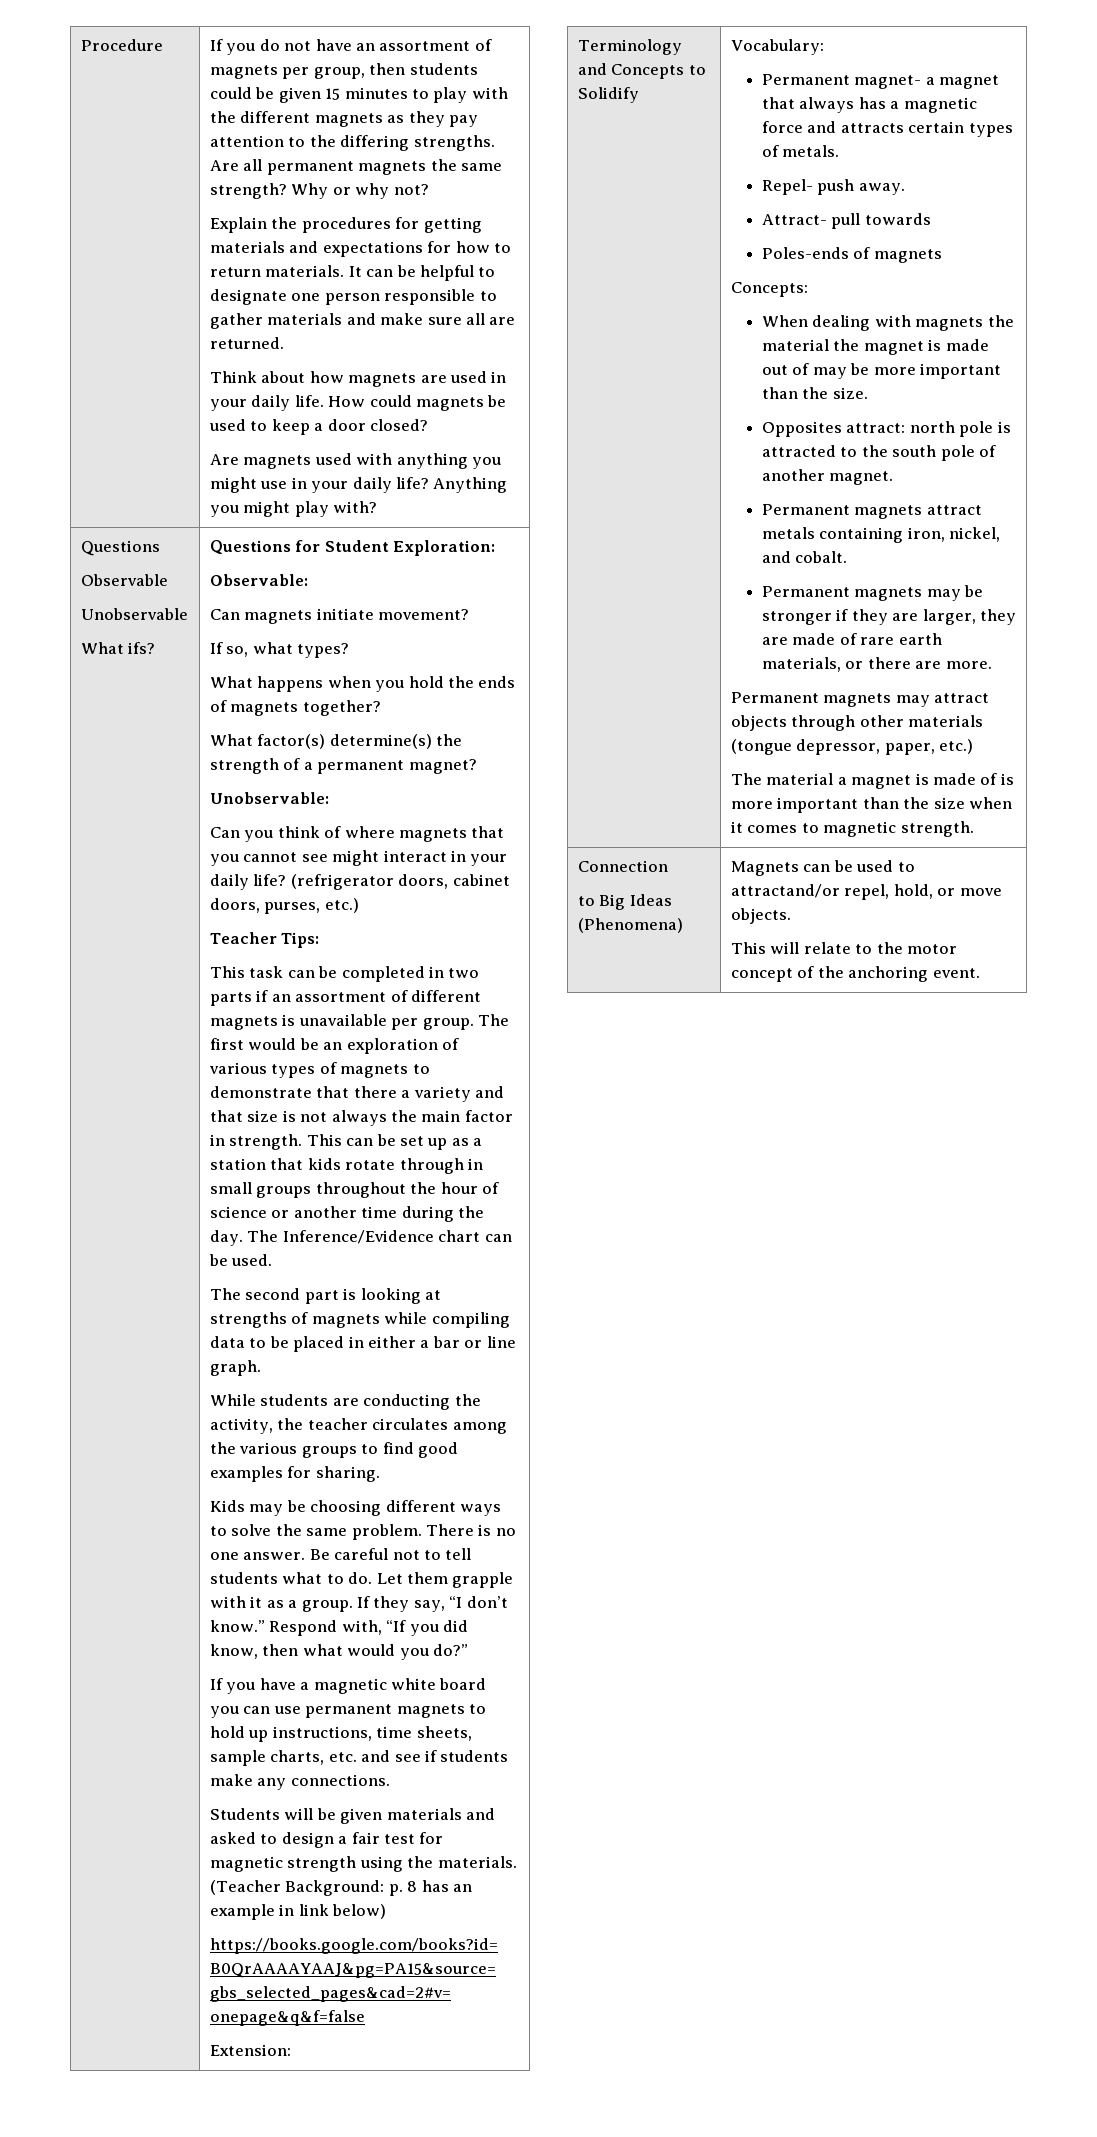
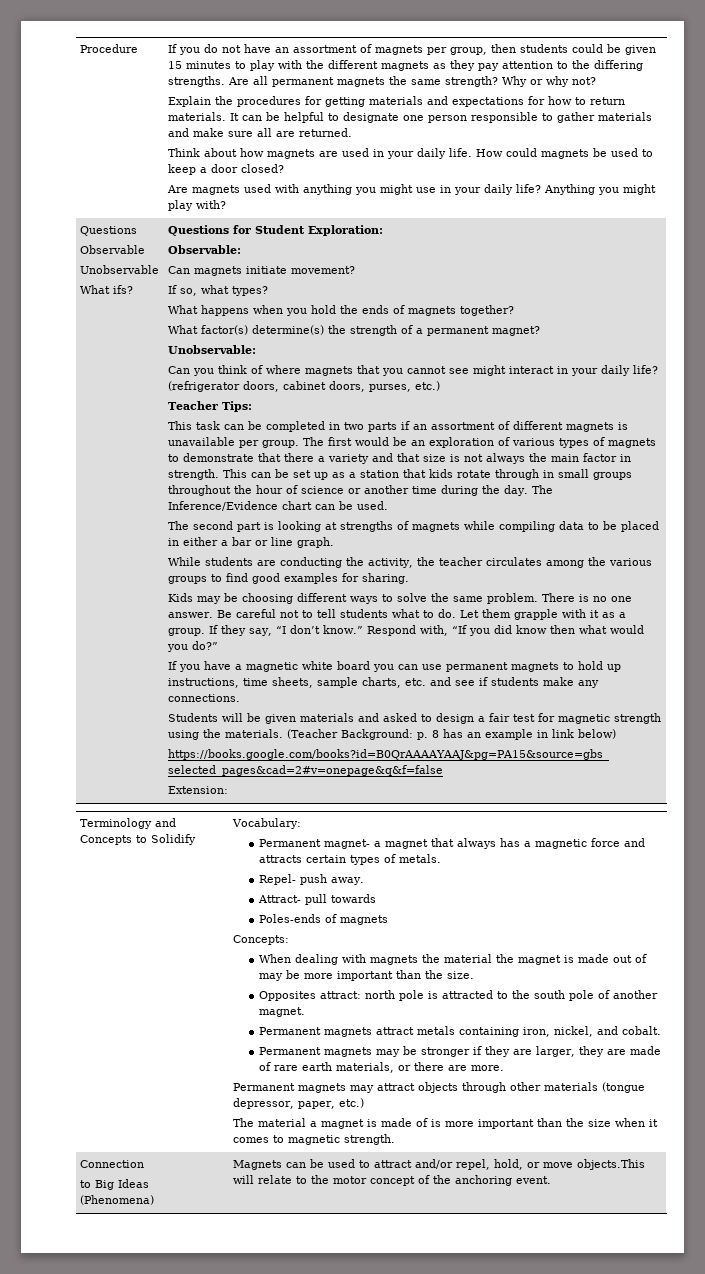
- Respond with, “If you did know, then what would you do?”
+ Respond with, “If you did know then what would you do?”
  Connection
- to Big Ideas (Phenomena) | Magnets can be used to attractand/or repel, hold, or move objects.
- This will relate to the motor concept of the anchoring event.
+ to Big Ideas (Phenomena) | Magnets can be used to attract and/or repel, hold, or move objects.This will relate to the motor concept of the anchoring event.

